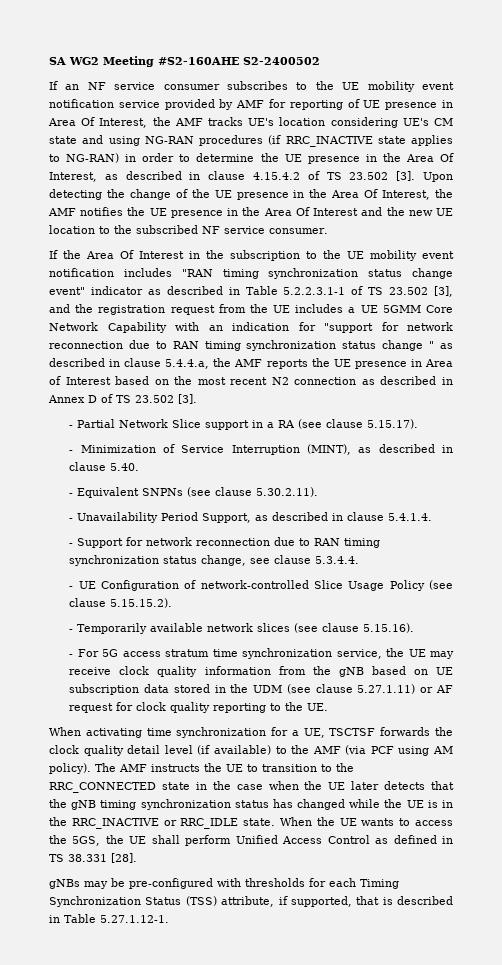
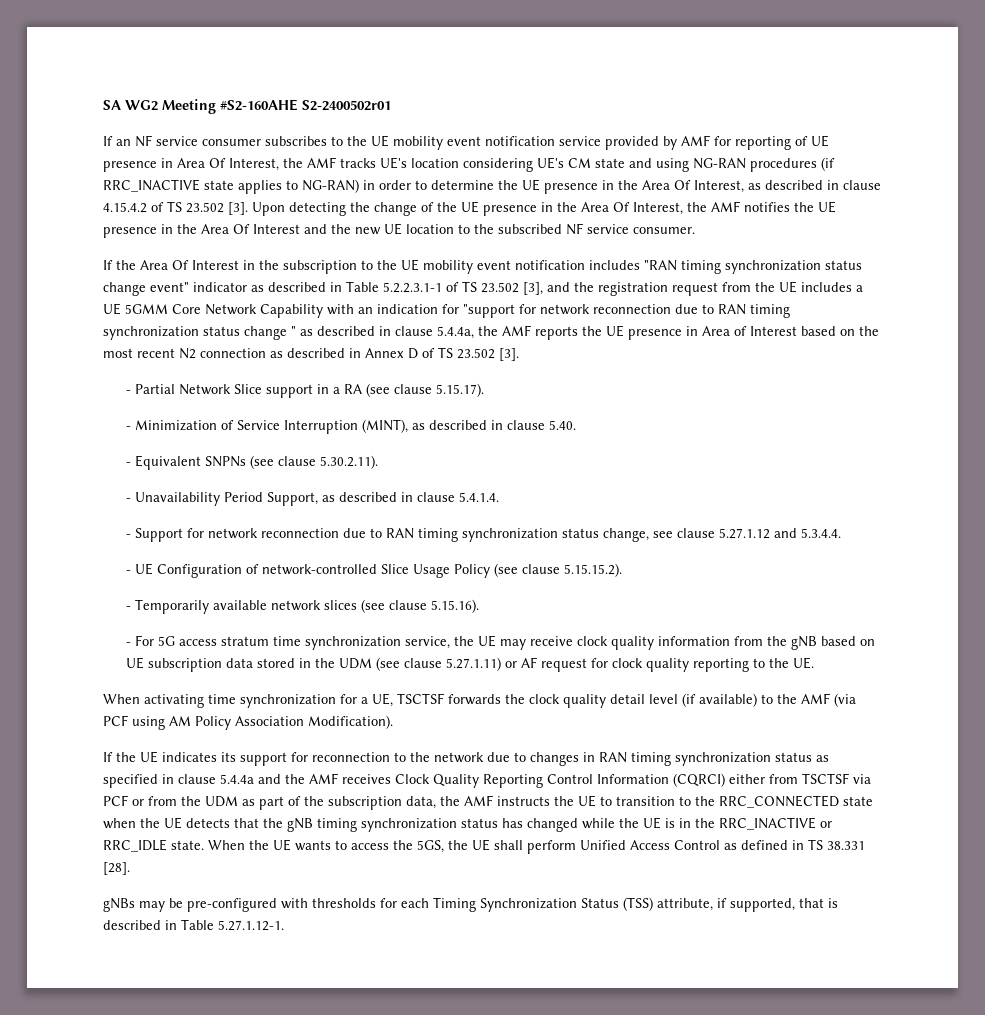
- SA WG2 Meeting #S2-160AHE S2-2400502
+ SA WG2 Meeting #S2-160AHE S2-2400502r01
- If the Area Of Interest in the subscription to the UE mobility event notification includes "RAN timing synchronization status change event" indicator as described in Table 5.2.2.3.1-1 of TS 23.502 [3], and the registration request from the UE includes a UE 5GMM Core Network Capability with an indication for "support for network reconnection due to RAN timing synchronization status change " as described in clause 5.4.4.a, the AMF reports the UE presence in Area of Interest based on the most recent N2 connection as described in Annex D of TS 23.502 [3].
+ If the Area Of Interest in the subscription to the UE mobility event notification includes "RAN timing synchronization status change event" indicator as described in Table 5.2.2.3.1-1 of TS 23.502 [3], and the registration request from the UE includes a UE 5GMM Core Network Capability with an indication for "support for network reconnection due to RAN timing synchronization status change " as described in clause 5.4.4a, the AMF reports the UE presence in Area of Interest based on the most recent N2 connection as described in Annex D of TS 23.502 [3].
- - Support for network reconnection due to RAN timing synchronization status change, see clause 5.3.4.4.
+ - Support for network reconnection due to RAN timing synchronization status change, see clause 5.27.1.12 and 5.3.4.4.
- When activating time synchronization for a UE, TSCTSF forwards the clock quality detail level (if available) to the AMF (via PCF using AM policy). The AMF instructs the UE to transition to the RRC_CONNECTED state in the case when the UE later detects that the gNB timing synchronization status has changed while the UE is in the RRC_INACTIVE or RRC_IDLE state.
+ When activating time synchronization for a UE, TSCTSF forwards the clock quality detail level (if available) to the AMF (via PCF using AM Policy Association Modification).
+ If the UE indicates its support for reconnection to the network due to changes in RAN timing synchronization status as specified in clause 5.4.4a and the AMF receives Clock Quality Reporting Control Information (CQRCI) either from TSCTSF via PCF or from the UDM as part of the subscription data, the AMF instructs the UE to transition to the RRC_CONNECTED state when the UE detects that the gNB timing synchronization status has changed while the UE is in the RRC_INACTIVE or RRC_IDLE state.

